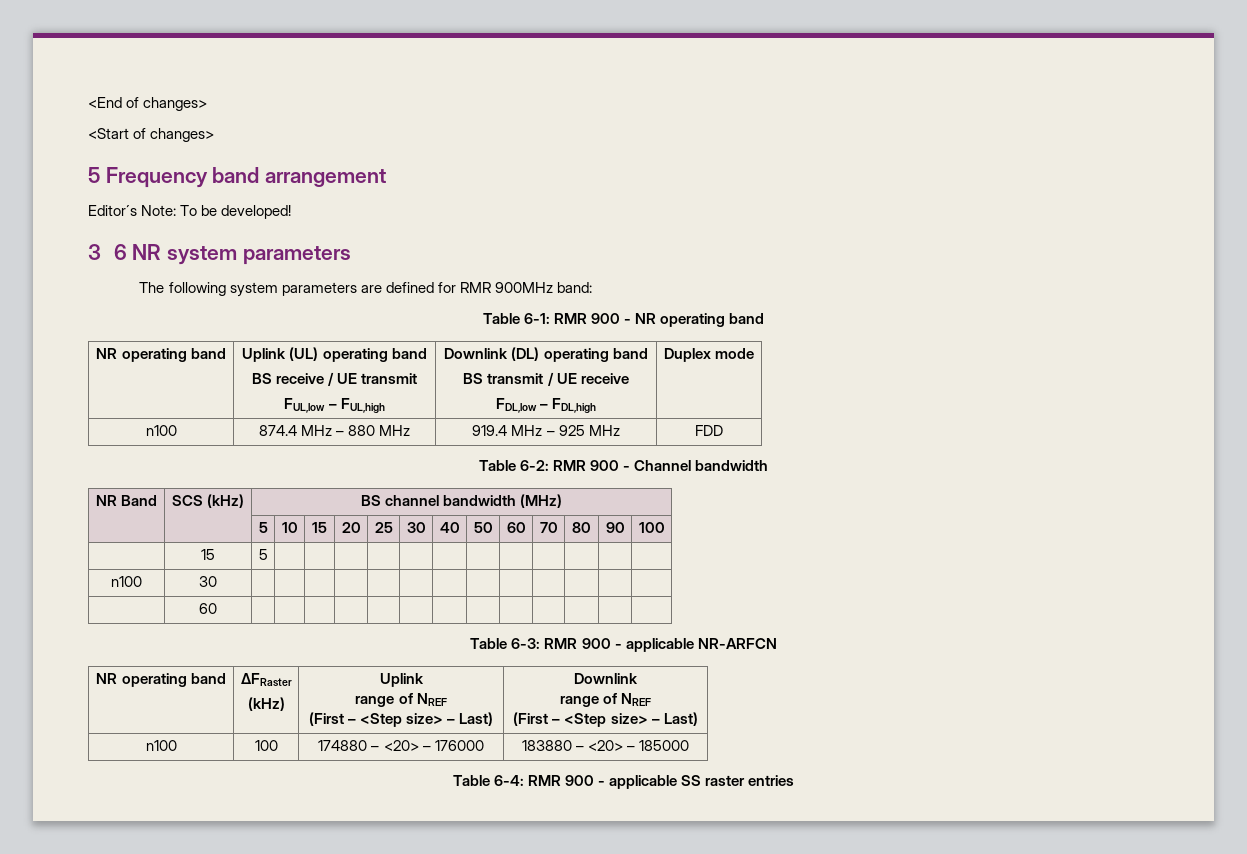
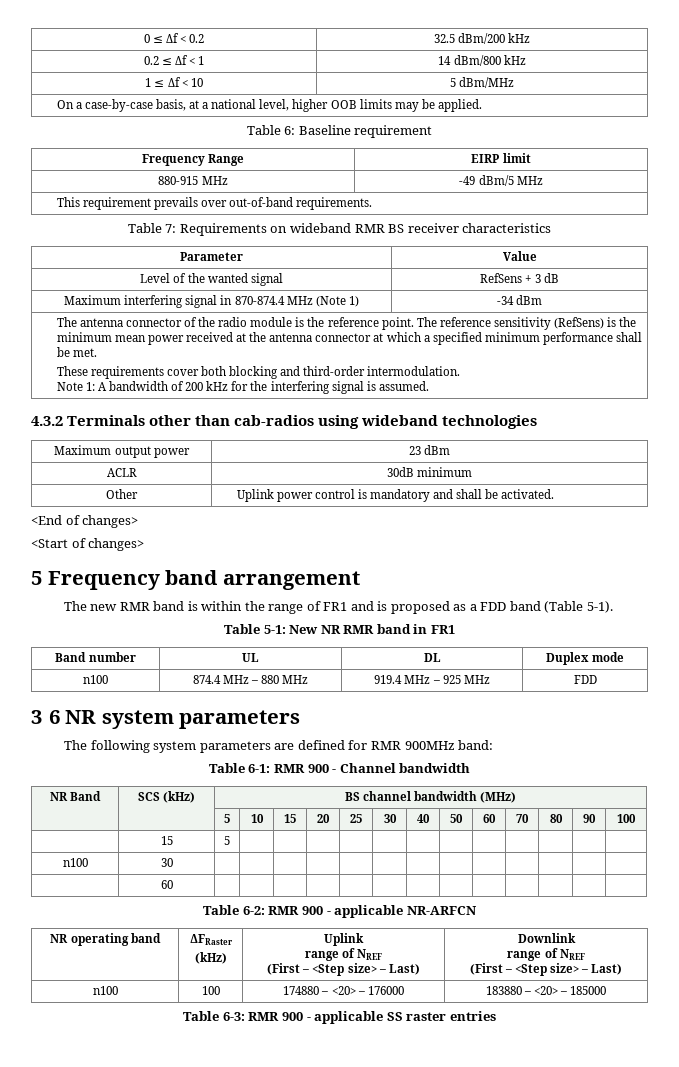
+ 0 ≤ Δf < 0.2 | 32.5 dBm/200 kHz
+ 0.2 ≤ Δf < 1 | 14 dBm/800 kHz
+ 1 ≤ Δf < 10 | 5 dBm/MHz
+ On a case-by-case basis, at a national level, higher OOB limits may be applied.
+ Table 6: Baseline requirement
+ Frequency Range | EIRP limit
+ 880-915 MHz | -49 dBm/5 MHz
+ This requirement prevails over out-of-band requirements.
+ Table 7: Requirements on wideband RMR BS receiver characteristics
+ Parameter | Value
+ Level of the wanted signal | RefSens + 3 dB
+ Maximum interfering signal in 870-874.4 MHz (Note 1) | -34 dBm
+ The antenna connector of the radio module is the reference point. The reference sensitivity (RefSens) is the minimum mean power received at the antenna connector at which a specified minimum performance shall be met.
+ These requirements cover both blocking and third-order intermodulation.
+ Note 1: A bandwidth of 200 kHz for the interfering signal is assumed.
+ 4.3.2 Terminals other than cab-radios using wideband technologies
+ Maximum output power | 23 dBm
+ ACLR | 30dB minimum
+ Other | Uplink power control is mandatory and shall be activated.
- Editor´s Note: To be developed!
+ The new RMR band is within the range of FR1 and is proposed as a FDD band (Table 5-1).
+ Table 5-1: New NR RMR band in FR1
+ Band number | UL | DL | Duplex mode
+ n100 | 874.4 MHz – 880 MHz | 919.4 MHz – 925 MHz | FDD
- Table 6-1: RMR 900 - NR operating band
- NR operating band | Uplink (UL) operating band
- BS receive / UE transmit
- FUL,low – FUL,high | Downlink (DL) operating band
- BS transmit / UE receive
- FDL,low – FDL,high | Duplex mode
- n100 | 874.4 MHz – 880 MHz | 919.4 MHz – 925 MHz | FDD
- Table 6-2: RMR 900 - Channel bandwidth
+ Table 6-1: RMR 900 - Channel bandwidth
- Table 6-3: RMR 900 - applicable NR-ARFCN
+ Table 6-2: RMR 900 - applicable NR-ARFCN
- Table 6-4: RMR 900 - applicable SS raster entries
+ Table 6-3: RMR 900 - applicable SS raster entries

